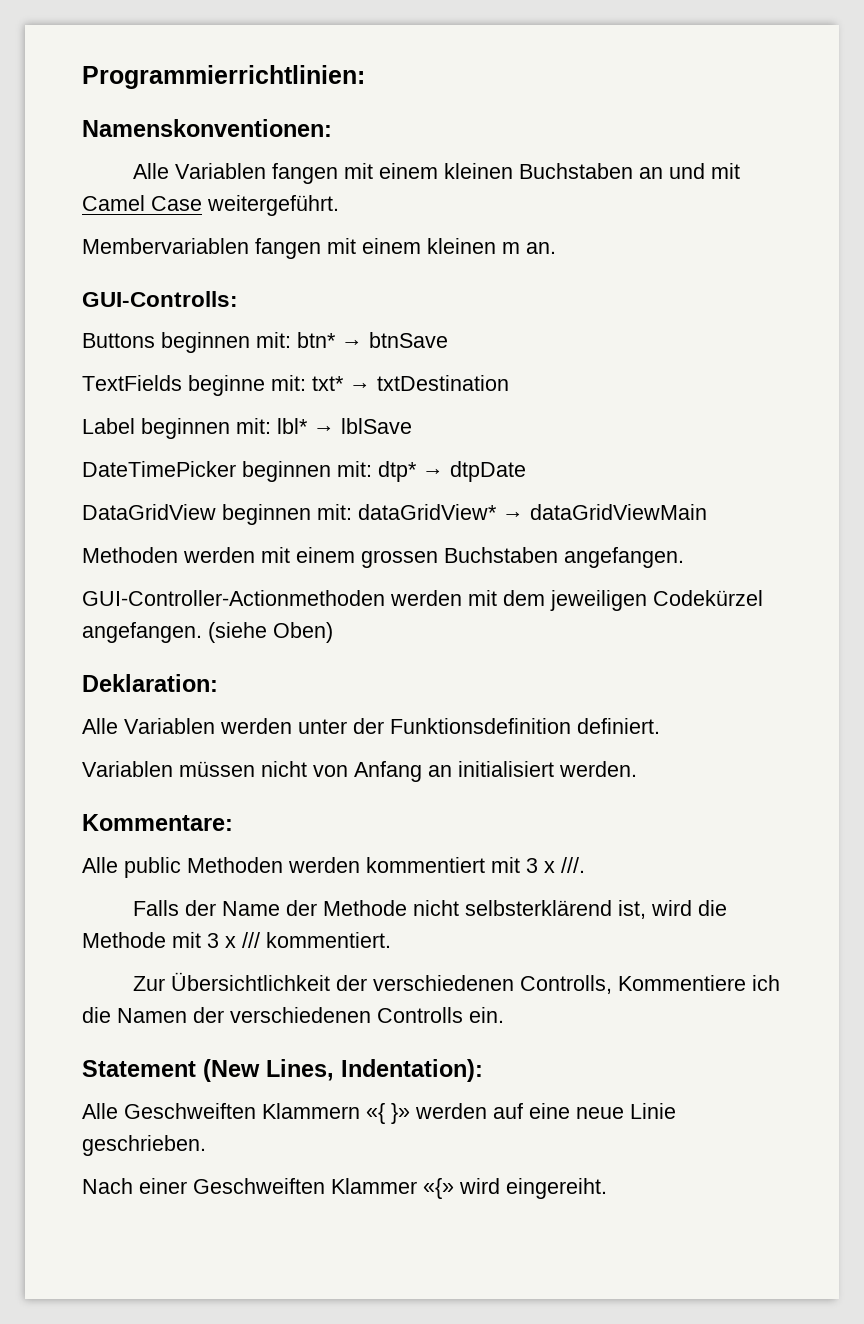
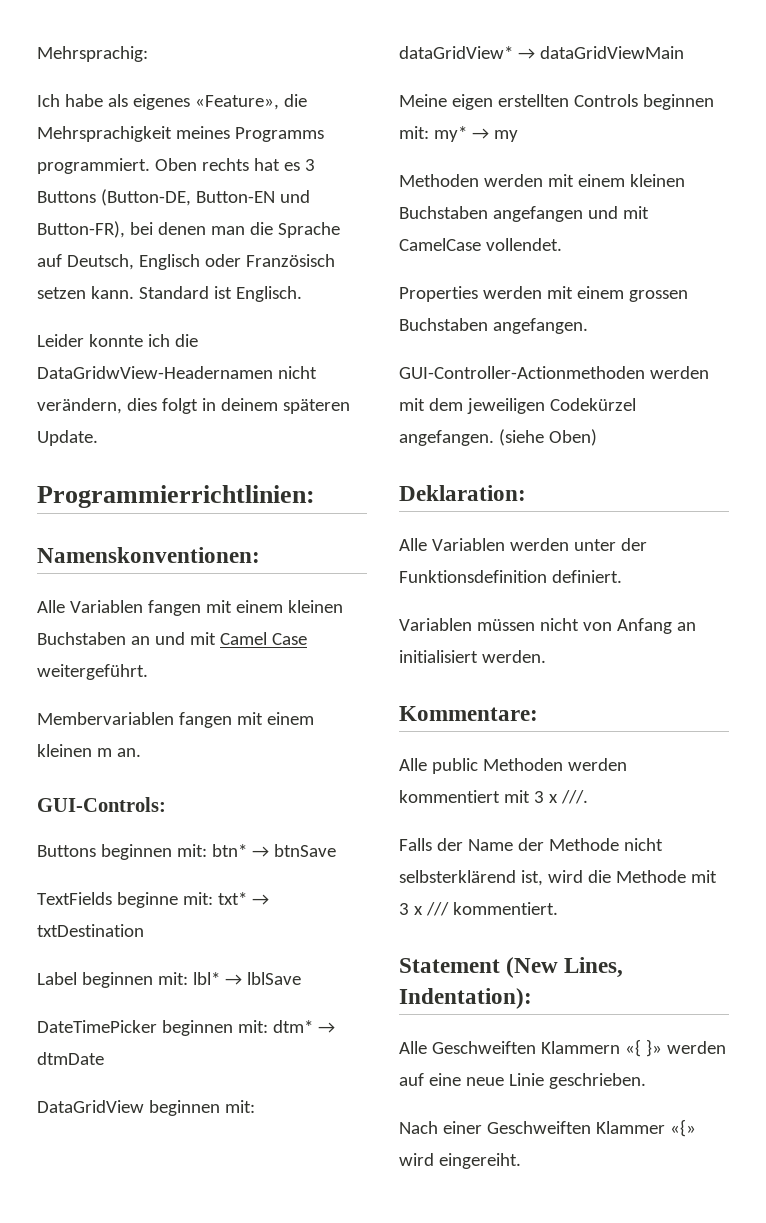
+ Mehrsprachig:
+ Ich habe als eigenes «Feature», die Mehrsprachigkeit meines Programms programmiert. Oben rechts hat es 3 Buttons (Button-DE, Button-EN und Button-FR), bei denen man die Sprache auf Deutsch, Englisch oder Französisch setzen kann. Standard ist Englisch.
+ Leider konnte ich die DataGridwView-Headernamen nicht verändern, dies folgt in deinem späteren Update.
- GUI-Controlls:
+ GUI-Controls:
- DateTimePicker beginnen mit: dtp* → dtpDate
+ DateTimePicker beginnen mit: dtm* → dtmDate
- Methoden werden mit einem grossen Buchstaben angefangen.
+ Meine eigen erstellten Controls beginnen mit: my* → my
+ Methoden werden mit einem kleinen Buchstaben angefangen und mit CamelCase vollendet.
+ Properties werden mit einem grossen Buchstaben angefangen.
- Zur Übersichtlichkeit der verschiedenen Controlls, Kommentiere ich die Namen der verschiedenen Controlls ein.

